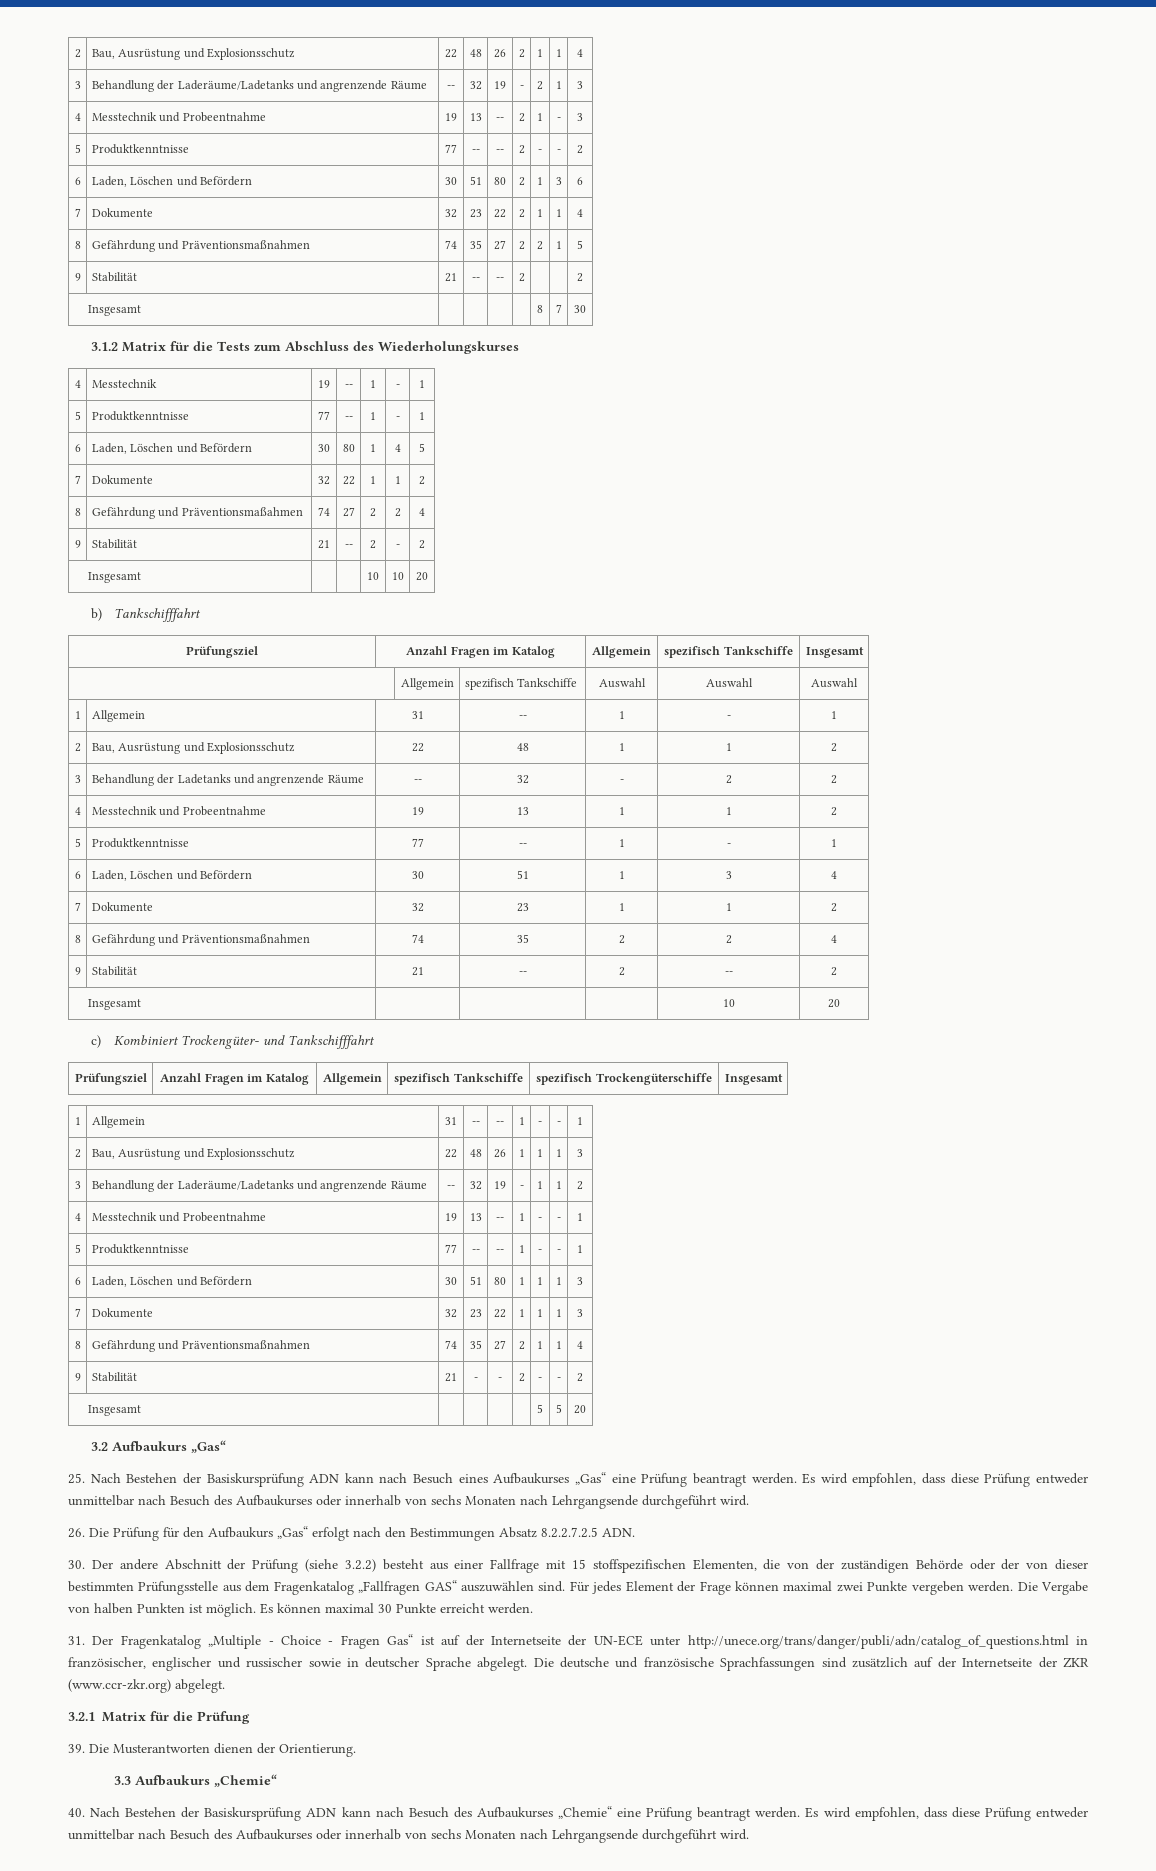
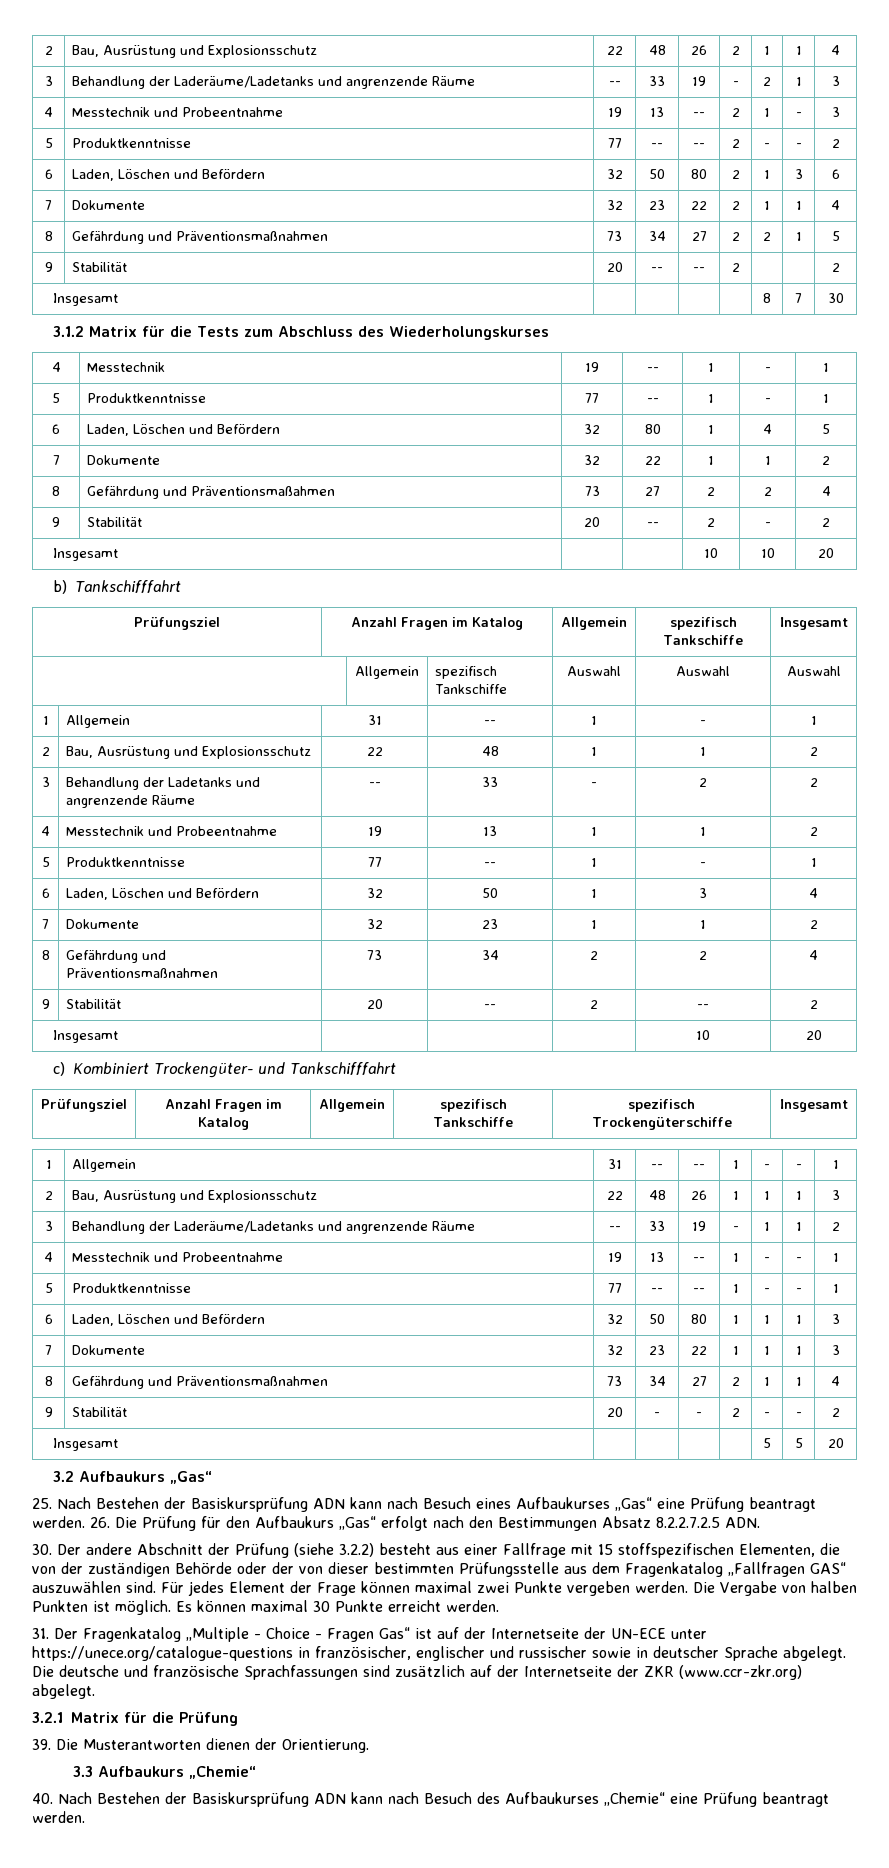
- 3 | Behandlung der Laderäume/Ladetanks und angrenzende Räume | -- | 32 | 19 | - | 2 | 1 | 3
+ 3 | Behandlung der Laderäume/Ladetanks und angrenzende Räume | -- | 33 | 19 | - | 2 | 1 | 3
- 6 | Laden, Löschen und Befördern | 30 | 51 | 80 | 2 | 1 | 3 | 6
+ 6 | Laden, Löschen und Befördern | 32 | 50 | 80 | 2 | 1 | 3 | 6
- 8 | Gefährdung und Präventionsmaßnahmen | 74 | 35 | 27 | 2 | 2 | 1 | 5
+ 8 | Gefährdung und Präventionsmaßnahmen | 73 | 34 | 27 | 2 | 2 | 1 | 5
- 9 | Stabilität | 21 | -- | -- | 2 | | | 2
+ 9 | Stabilität | 20 | -- | -- | 2 | | | 2
- 6 | Laden, Löschen und Befördern | 30 | 80 | 1 | 4 | 5
+ 6 | Laden, Löschen und Befördern | 32 | 80 | 1 | 4 | 5
- 8 | Gefährdung und Präventionsmaßahmen | 74 | 27 | 2 | 2 | 4
+ 8 | Gefährdung und Präventionsmaßahmen | 73 | 27 | 2 | 2 | 4
- 9 | Stabilität | 21 | -- | 2 | - | 2
+ 9 | Stabilität | 20 | -- | 2 | - | 2
- 3 | Behandlung der Ladetanks und angrenzende Räume | -- | 32 | - | 2 | 2
+ 3 | Behandlung der Ladetanks und angrenzende Räume | -- | 33 | - | 2 | 2
- 6 | Laden, Löschen und Befördern | 30 | 51 | 1 | 3 | 4
+ 6 | Laden, Löschen und Befördern | 32 | 50 | 1 | 3 | 4
- 8 | Gefährdung und Präventionsmaßnahmen | 74 | 35 | 2 | 2 | 4
- 9 | Stabilität | 21 | -- | 2 | -- | 2
+ 8 | Gefährdung und Präventionsmaßnahmen | 73 | 34 | 2 | 2 | 4
+ 9 | Stabilität | 20 | -- | 2 | -- | 2
- 3 | Behandlung der Laderäume/Ladetanks und angrenzende Räume | -- | 32 | 19 | - | 1 | 1 | 2
+ 3 | Behandlung der Laderäume/Ladetanks und angrenzende Räume | -- | 33 | 19 | - | 1 | 1 | 2
- 6 | Laden, Löschen und Befördern | 30 | 51 | 80 | 1 | 1 | 1 | 3
+ 6 | Laden, Löschen und Befördern | 32 | 50 | 80 | 1 | 1 | 1 | 3
- 8 | Gefährdung und Präventionsmaßnahmen | 74 | 35 | 27 | 2 | 1 | 1 | 4
+ 8 | Gefährdung und Präventionsmaßnahmen | 73 | 34 | 27 | 2 | 1 | 1 | 4
- 9 | Stabilität | 21 | - | - | 2 | - | - | 2
+ 9 | Stabilität | 20 | - | - | 2 | - | - | 2
- 25. Nach Bestehen der Basiskursprüfung ADN kann nach Besuch eines Aufbaukurses „Gas“ eine Prüfung beantragt werden. Es wird empfohlen, dass diese Prüfung entweder unmittelbar nach Besuch des Aufbaukurses oder innerhalb von sechs Monaten nach Lehrgangsende durchgeführt wird.
- 26. Die Prüfung für den Aufbaukurs „Gas“ erfolgt nach den Bestimmungen Absatz 8.2.2.7.2.5 ADN.
+ 25. Nach Bestehen der Basiskursprüfung ADN kann nach Besuch eines Aufbaukurses „Gas“ eine Prüfung beantragt werden. 26. Die Prüfung für den Aufbaukurs „Gas“ erfolgt nach den Bestimmungen Absatz 8.2.2.7.2.5 ADN.
- 31. Der Fragenkatalog „Multiple - Choice - Fragen Gas“ ist auf der Internetseite der UN-ECE unter http://unece.org/trans/danger/publi/adn/catalog_of_questions.html in französischer, englischer und russischer sowie in deutscher Sprache abgelegt.
+ 31. Der Fragenkatalog „Multiple - Choice - Fragen Gas“ ist auf der Internetseite der UN-ECE unter https://unece.org/catalogue-questions in französischer, englischer und russischer sowie in deutscher Sprache abgelegt.
- 40. Nach Bestehen der Basiskursprüfung ADN kann nach Besuch des Aufbaukurses „Chemie“ eine Prüfung beantragt werden. Es wird empfohlen, dass diese Prüfung entweder unmittelbar nach Besuch des Aufbaukurses oder innerhalb von sechs Monaten nach Lehrgangsende durchgeführt wird.
+ 40. Nach Bestehen der Basiskursprüfung ADN kann nach Besuch des Aufbaukurses „Chemie“ eine Prüfung beantragt werden.

